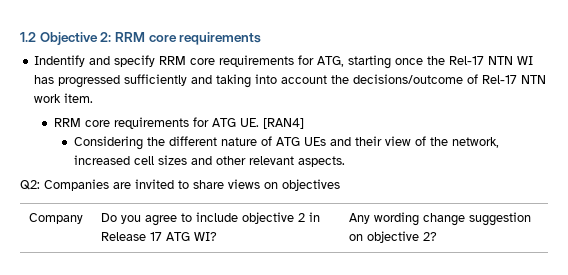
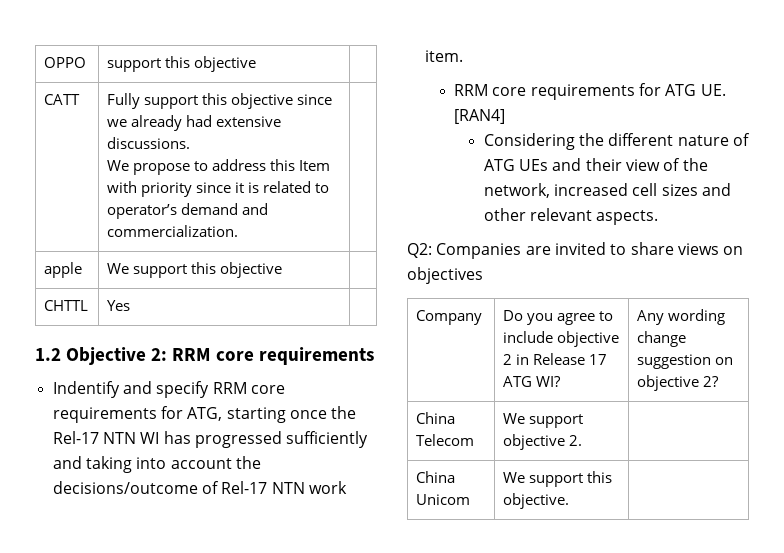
+ OPPO | support this objective |
+ CATT | Fully support this objective since we already had extensive discussions.
+ We propose to address this Item with priority since it is related to operator’s demand and commercialization. |
+ apple | We support this objective |
+ CHTTL | Yes |
+ China Telecom | We support objective 2. |
+ China Unicom | We support this objective. |

